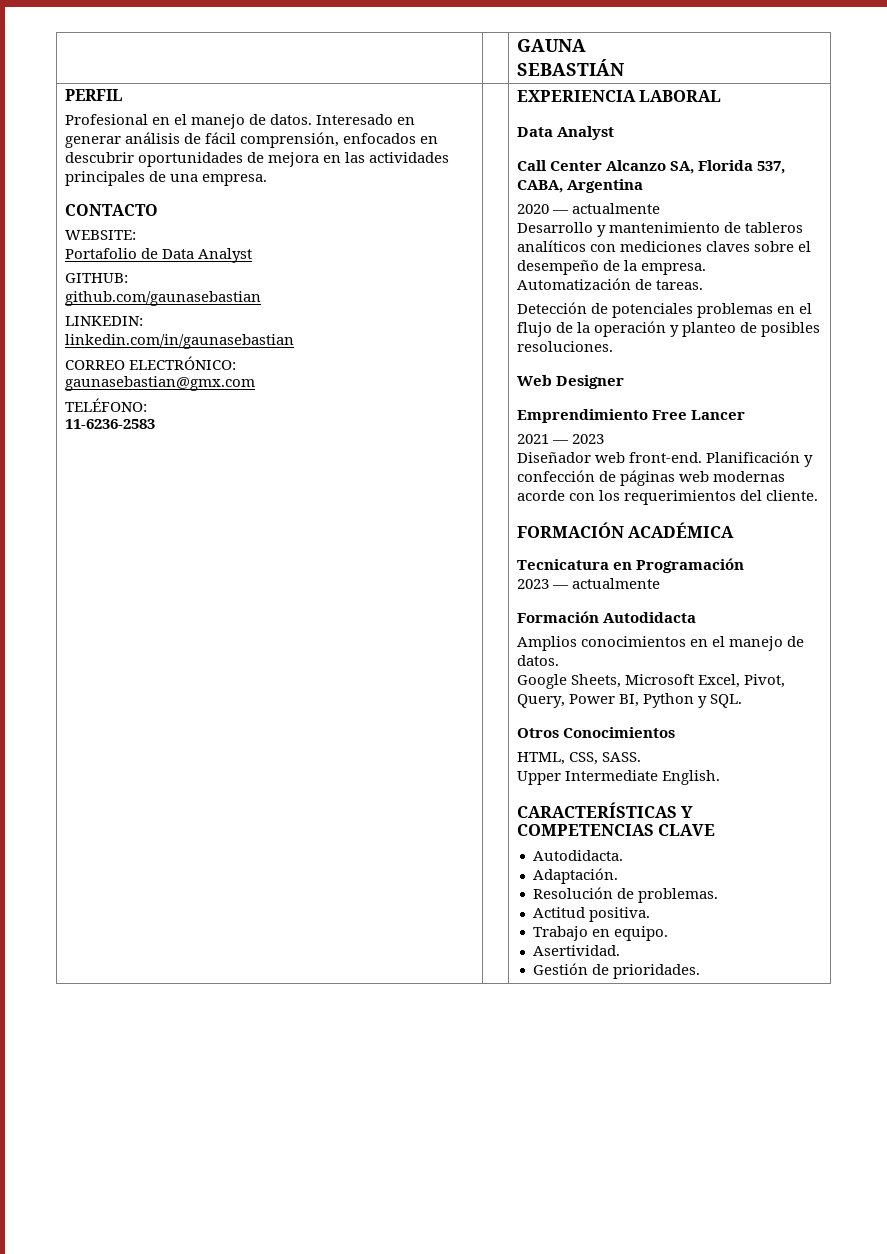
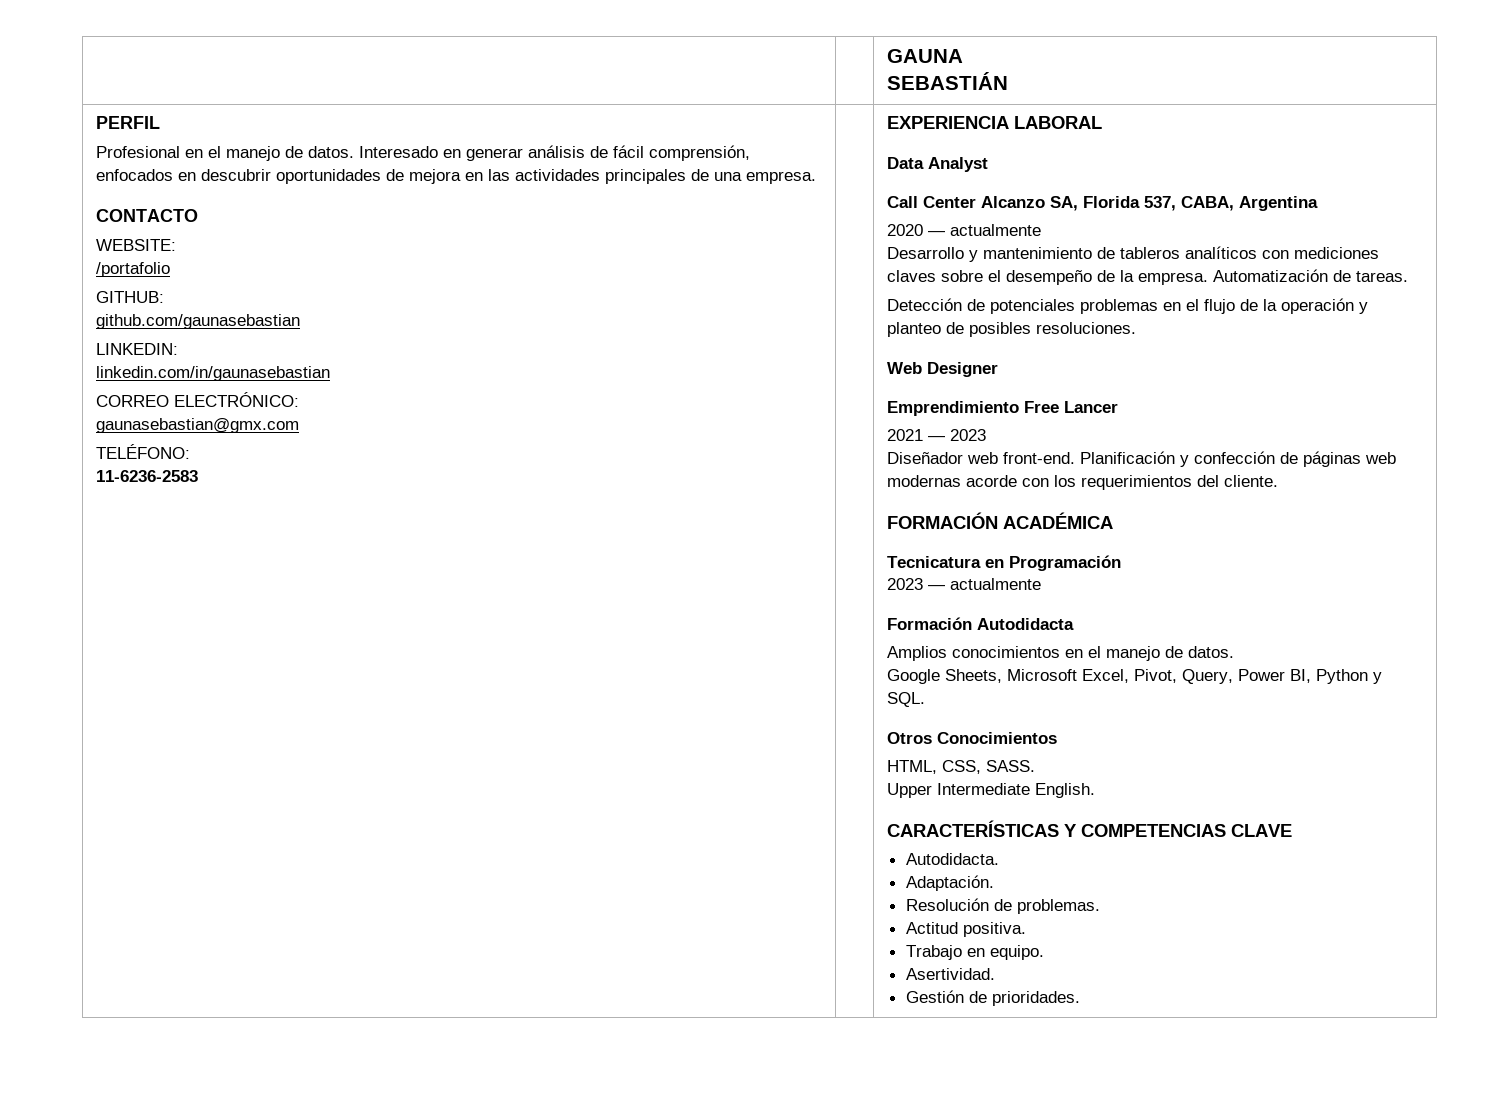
- Portafolio de Data Analyst
+ /portafolio

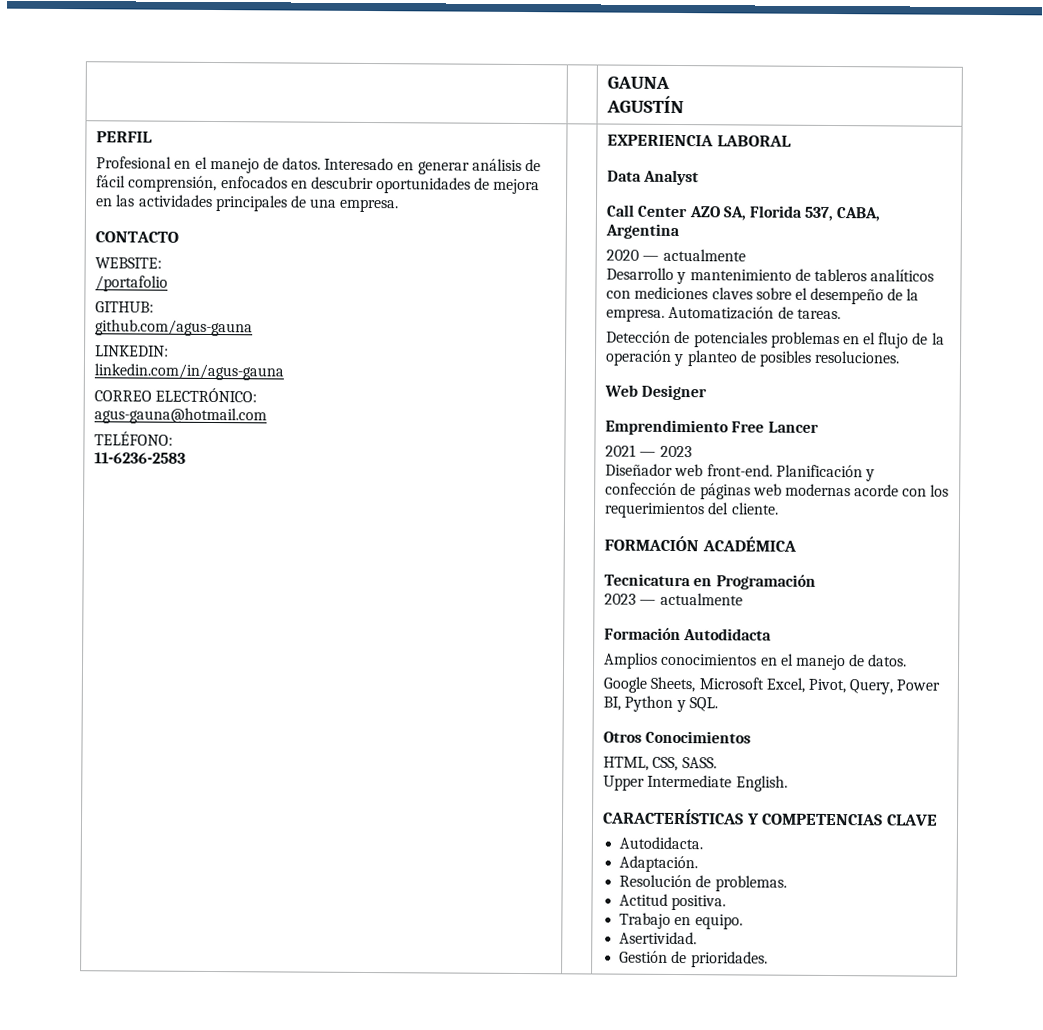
  | | GAUNA
- SEBASTIÁN
+ AGUSTÍN
- github.com/gaunasebastian
+ github.com/agus-gauna
- linkedin.com/in/gaunasebastian
+ linkedin.com/in/agus-gauna
- gaunasebastian@gmx.com
+ agus-gauna@hotmail.com
- Call Center Alcanzo SA, Florida 537, CABA, Argentina
+ Call Center AZO SA, Florida 537, CABA, Argentina

